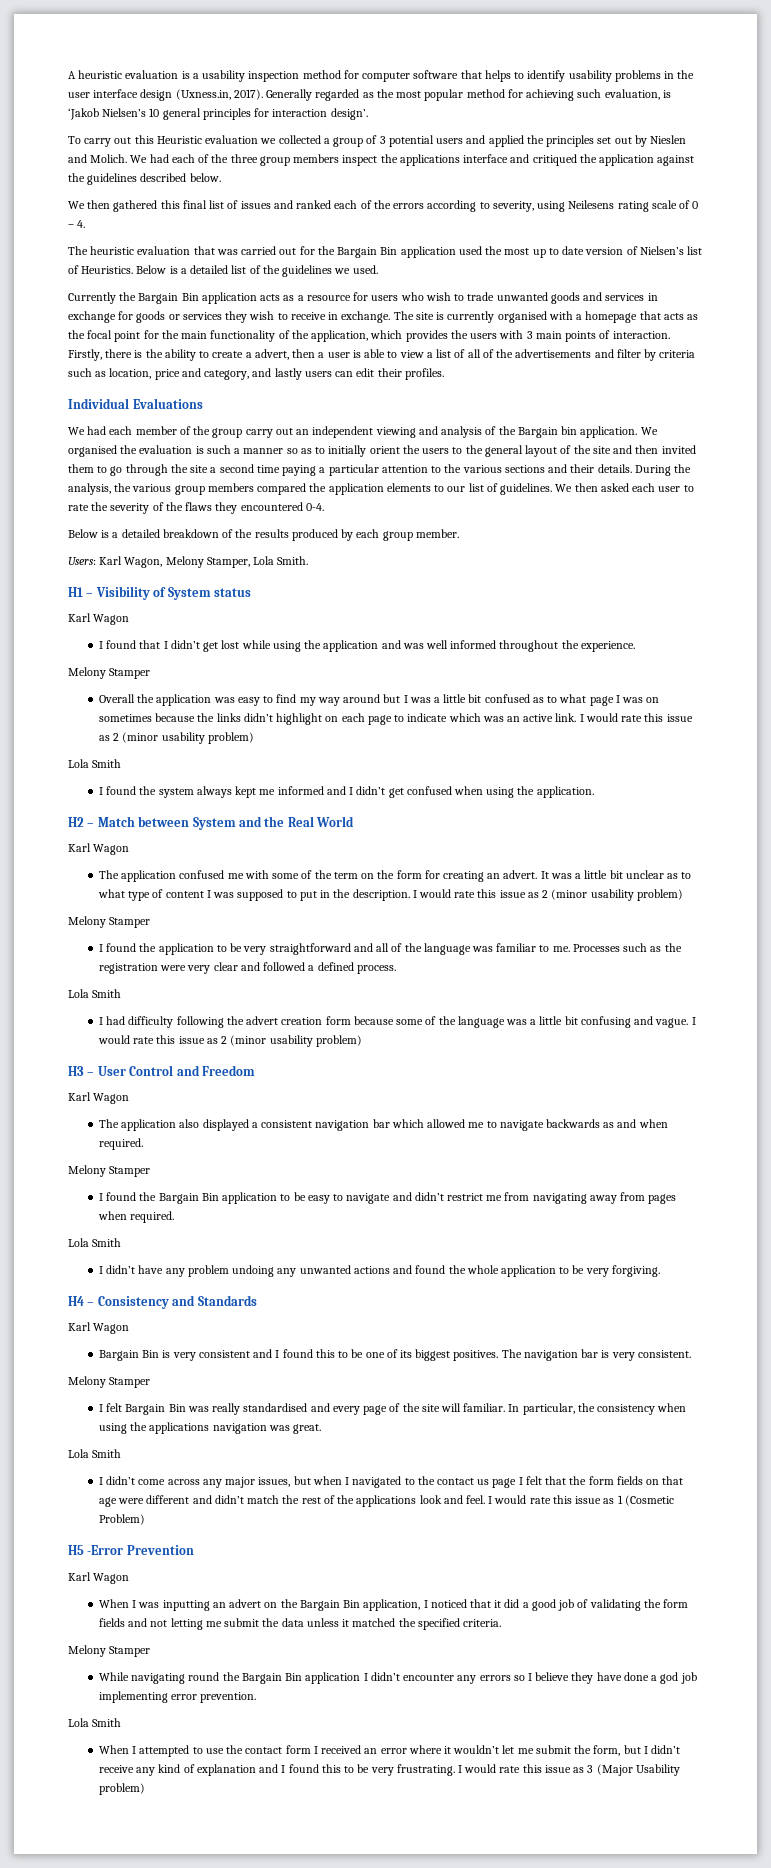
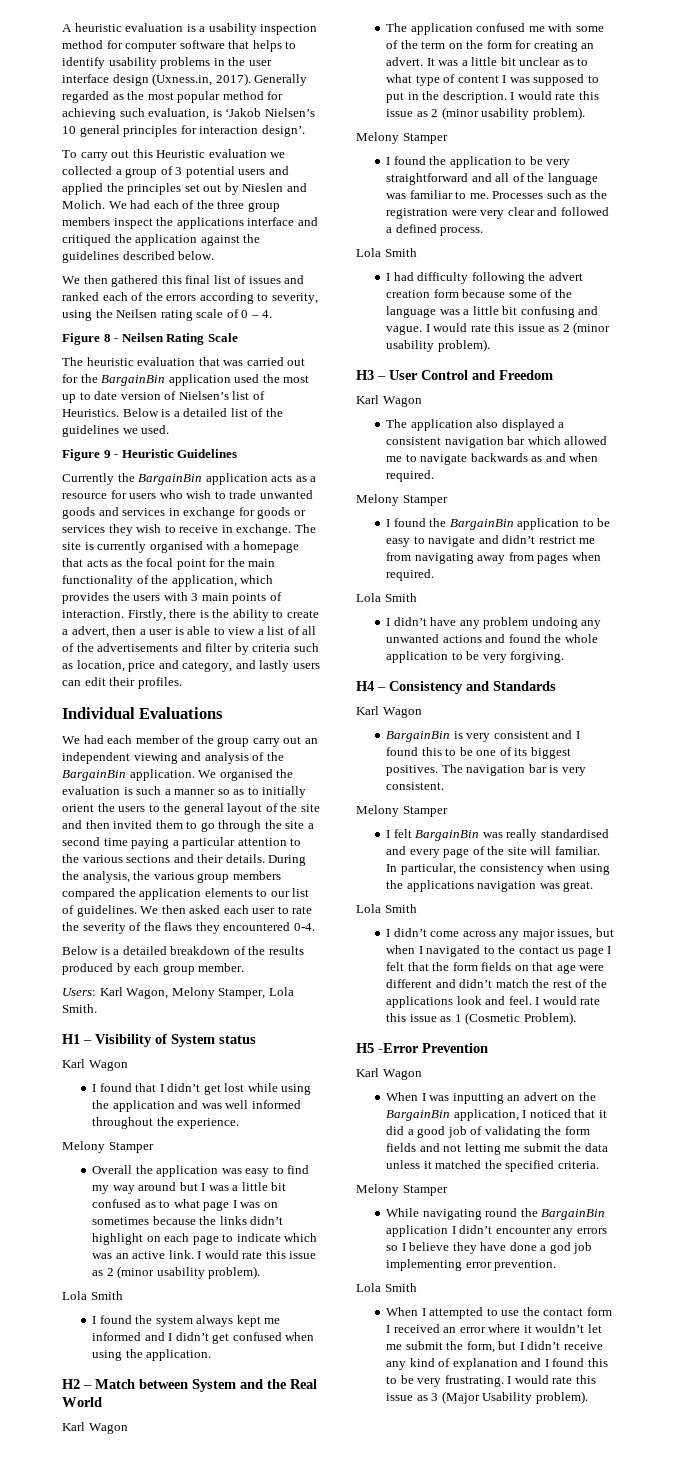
- We then gathered this final list of issues and ranked each of the errors according to severity, using Neilesens rating scale of 0 – 4.
+ We then gathered this final list of issues and ranked each of the errors according to severity, using the Neilsen rating scale of 0 – 4.
+ Figure 8 - Neilsen Rating Scale
- The heuristic evaluation that was carried out for the Bargain Bin application used the most up to date version of Nielsen’s list of Heuristics.
+ The heuristic evaluation that was carried out for the BargainBin application used the most up to date version of Nielsen’s list of Heuristics.
+ Figure 9 - Heuristic Guidelines
- Currently the Bargain Bin application acts as a resource for users who wish to trade unwanted goods and services in exchange for goods or services they wish to receive in exchange.
+ Currently the BargainBin application acts as a resource for users who wish to trade unwanted goods and services in exchange for goods or services they wish to receive in exchange.
- We had each member of the group carry out an independent viewing and analysis of the Bargain bin application.
+ We had each member of the group carry out an independent viewing and analysis of the BargainBin application.
- Overall the application was easy to find my way around but I was a little bit confused as to what page I was on sometimes because the links didn’t highlight on each page to indicate which was an active link. I would rate this issue as 2 (minor usability problem)
+ Overall the application was easy to find my way around but I was a little bit confused as to what page I was on sometimes because the links didn’t highlight on each page to indicate which was an active link. I would rate this issue as 2 (minor usability problem).
- It was a little bit unclear as to what type of content I was supposed to put in the description. I would rate this issue as 2 (minor usability problem)
+ It was a little bit unclear as to what type of content I was supposed to put in the description. I would rate this issue as 2 (minor usability problem).
- I had difficulty following the advert creation form because some of the language was a little bit confusing and vague. I would rate this issue as 2 (minor usability problem)
+ I had difficulty following the advert creation form because some of the language was a little bit confusing and vague. I would rate this issue as 2 (minor usability problem).
- I found the Bargain Bin application to be easy to navigate and didn’t restrict me from navigating away from pages when required.
+ I found the BargainBin application to be easy to navigate and didn’t restrict me from navigating away from pages when required.
- Bargain Bin is very consistent and I found this to be one of its biggest positives.
+ BargainBin is very consistent and I found this to be one of its biggest positives.
- I felt Bargain Bin was really standardised and every page of the site will familiar.
+ I felt BargainBin was really standardised and every page of the site will familiar.
- I would rate this issue as 1 (Cosmetic Problem)
+ I would rate this issue as 1 (Cosmetic Problem).
- When I was inputting an advert on the Bargain Bin application, I noticed that it did a good job of validating the form fields and not letting me submit the data unless it matched the specified criteria.
+ When I was inputting an advert on the BargainBin application, I noticed that it did a good job of validating the form fields and not letting me submit the data unless it matched the specified criteria.
- While navigating round the Bargain Bin application I didn’t encounter any errors so I believe they have done a god job implementing error prevention.
+ While navigating round the BargainBin application I didn’t encounter any errors so I believe they have done a god job implementing error prevention.
- I would rate this issue as 3 (Major Usability problem)
+ I would rate this issue as 3 (Major Usability problem).

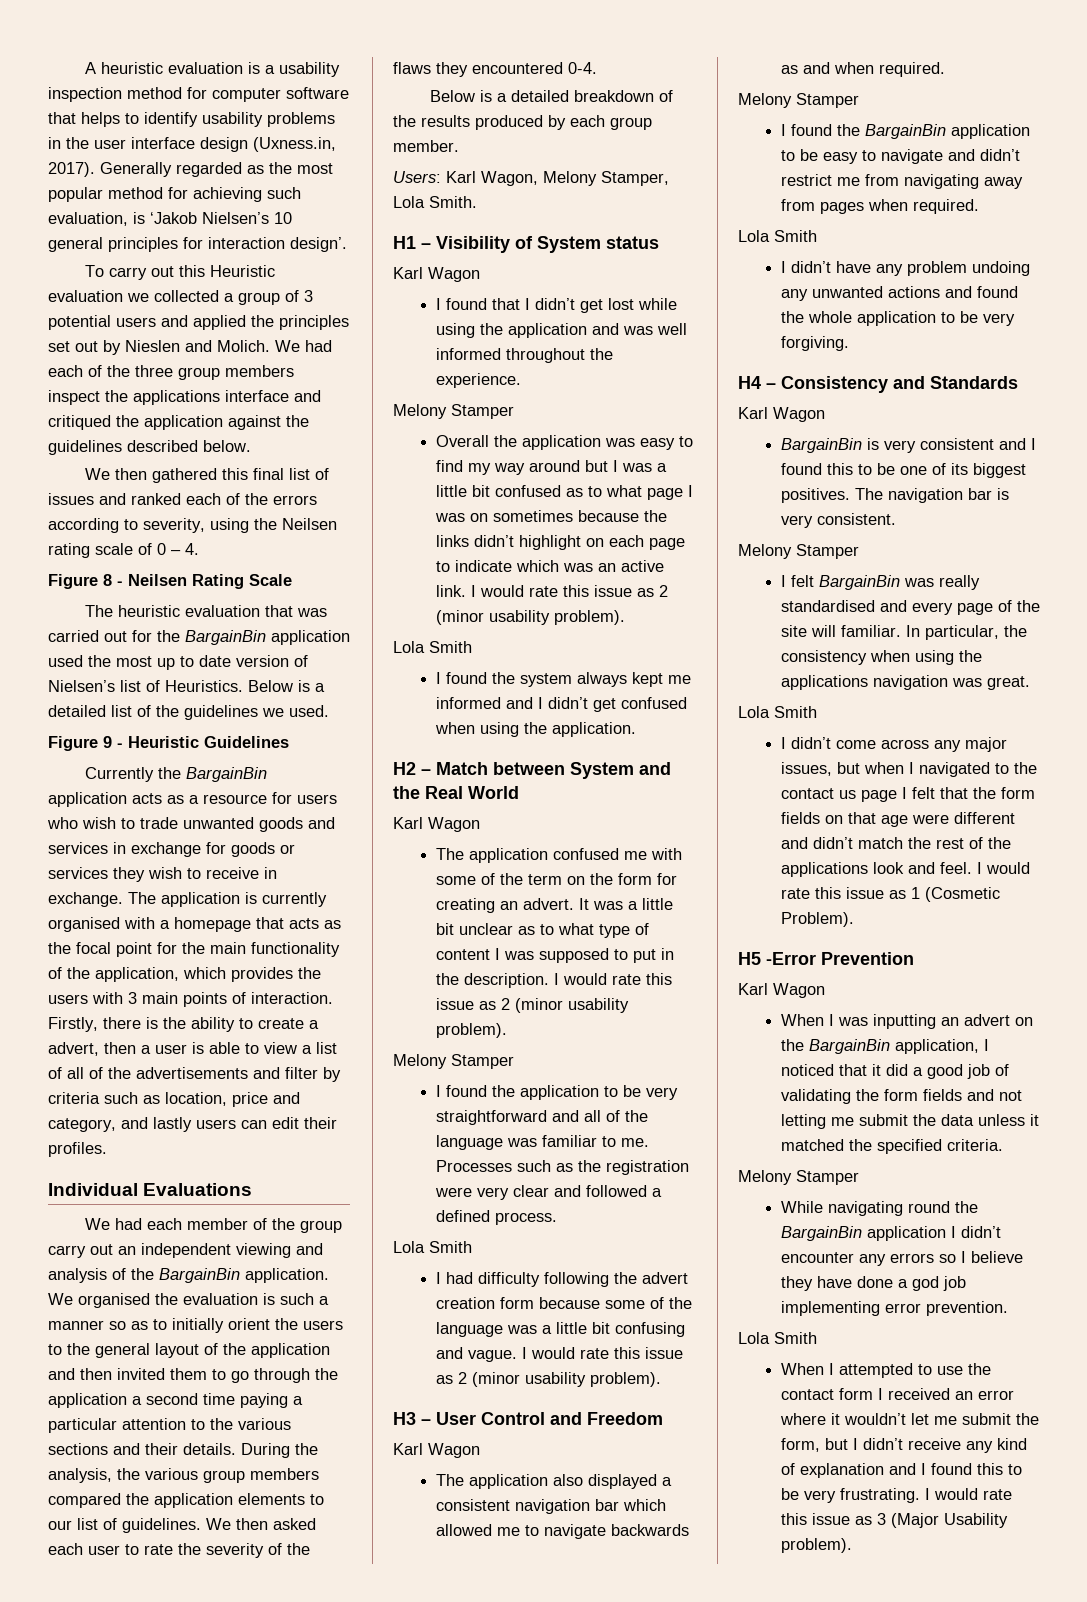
- The site is currently organised with a homepage that acts as the focal point for the main functionality of the application, which provides the users with 3 main points of interaction.
+ The application is currently organised with a homepage that acts as the focal point for the main functionality of the application, which provides the users with 3 main points of interaction.
- We organised the evaluation is such a manner so as to initially orient the users to the general layout of the site and then invited them to go through the site a second time paying a particular attention to the various sections and their details.
+ We organised the evaluation is such a manner so as to initially orient the users to the general layout of the application and then invited them to go through the application a second time paying a particular attention to the various sections and their details.

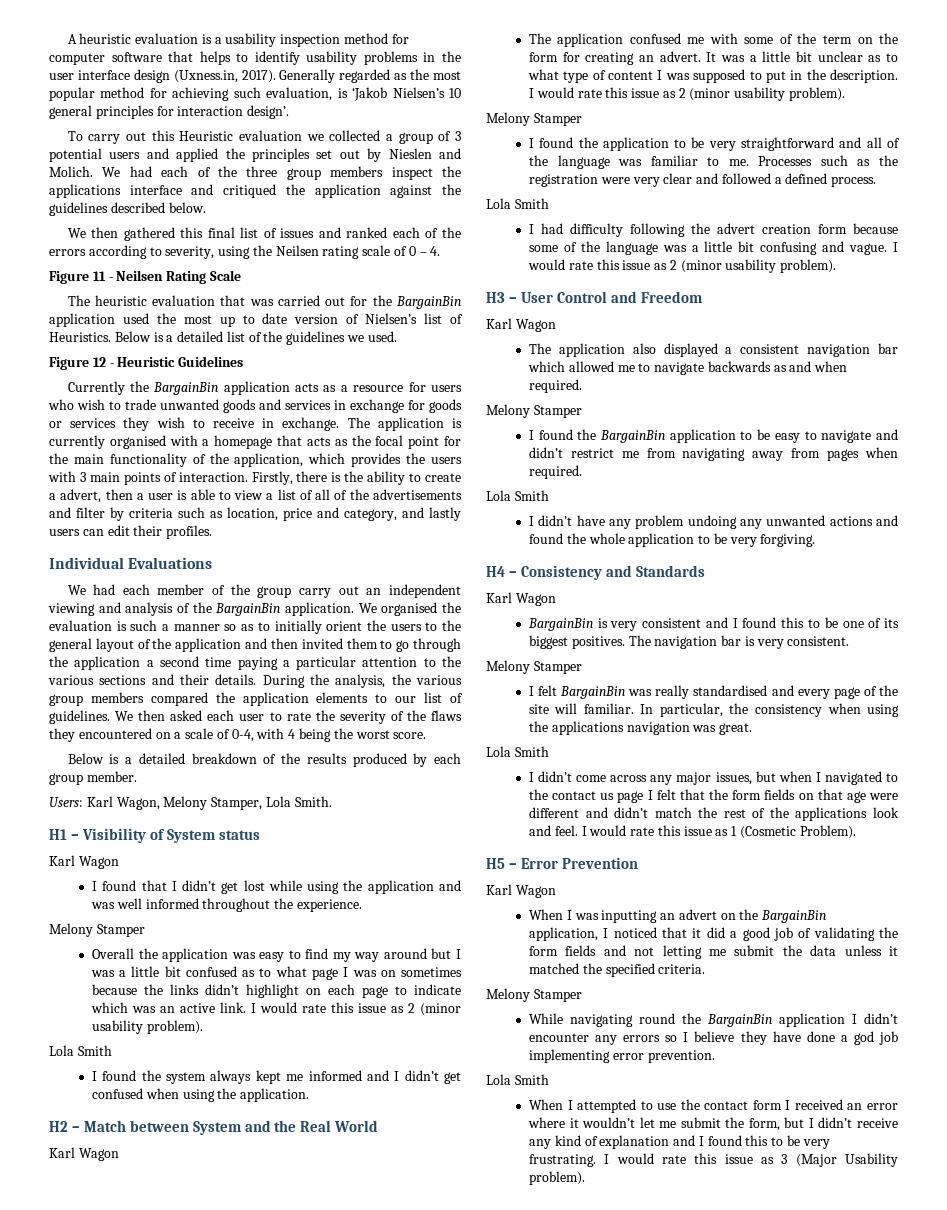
- Figure 8 - Neilsen Rating Scale
+ Figure 11 - Neilsen Rating Scale
- Figure 9 - Heuristic Guidelines
+ Figure 12 - Heuristic Guidelines
- We then asked each user to rate the severity of the flaws they encountered 0-4.
+ We then asked each user to rate the severity of the flaws they encountered on a scale of 0-4, with 4 being the worst score.
- H5 -Error Prevention
+ H5 – Error Prevention

